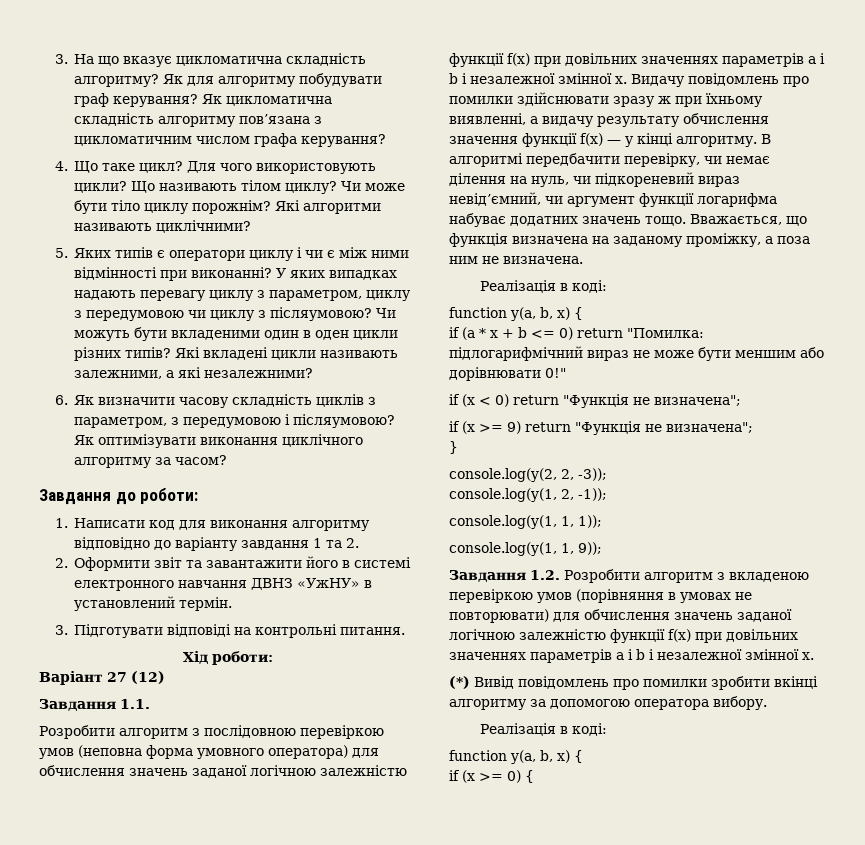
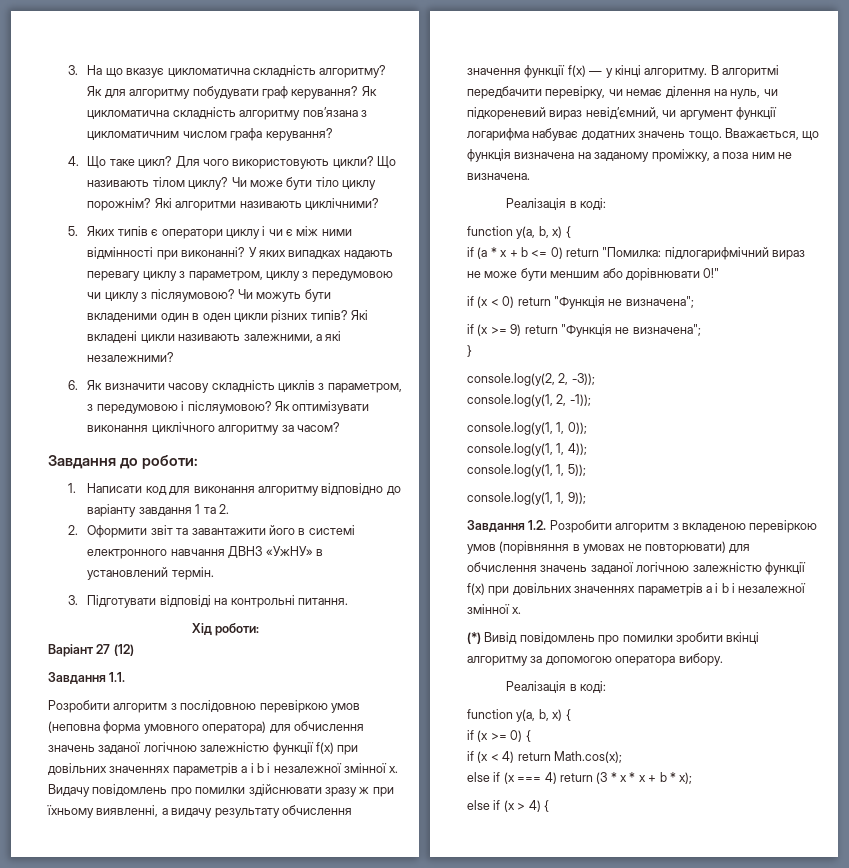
- console.log(y(1, 1, 1));
+ console.log(y(1, 1, 0));
+ console.log(y(1, 1, 4));
+ console.log(y(1, 1, 5));
+ if (x < 4) return Math.cos(x);
+ else if (x === 4) return (3 * x * x + b * x);
+ else if (x > 4) {

